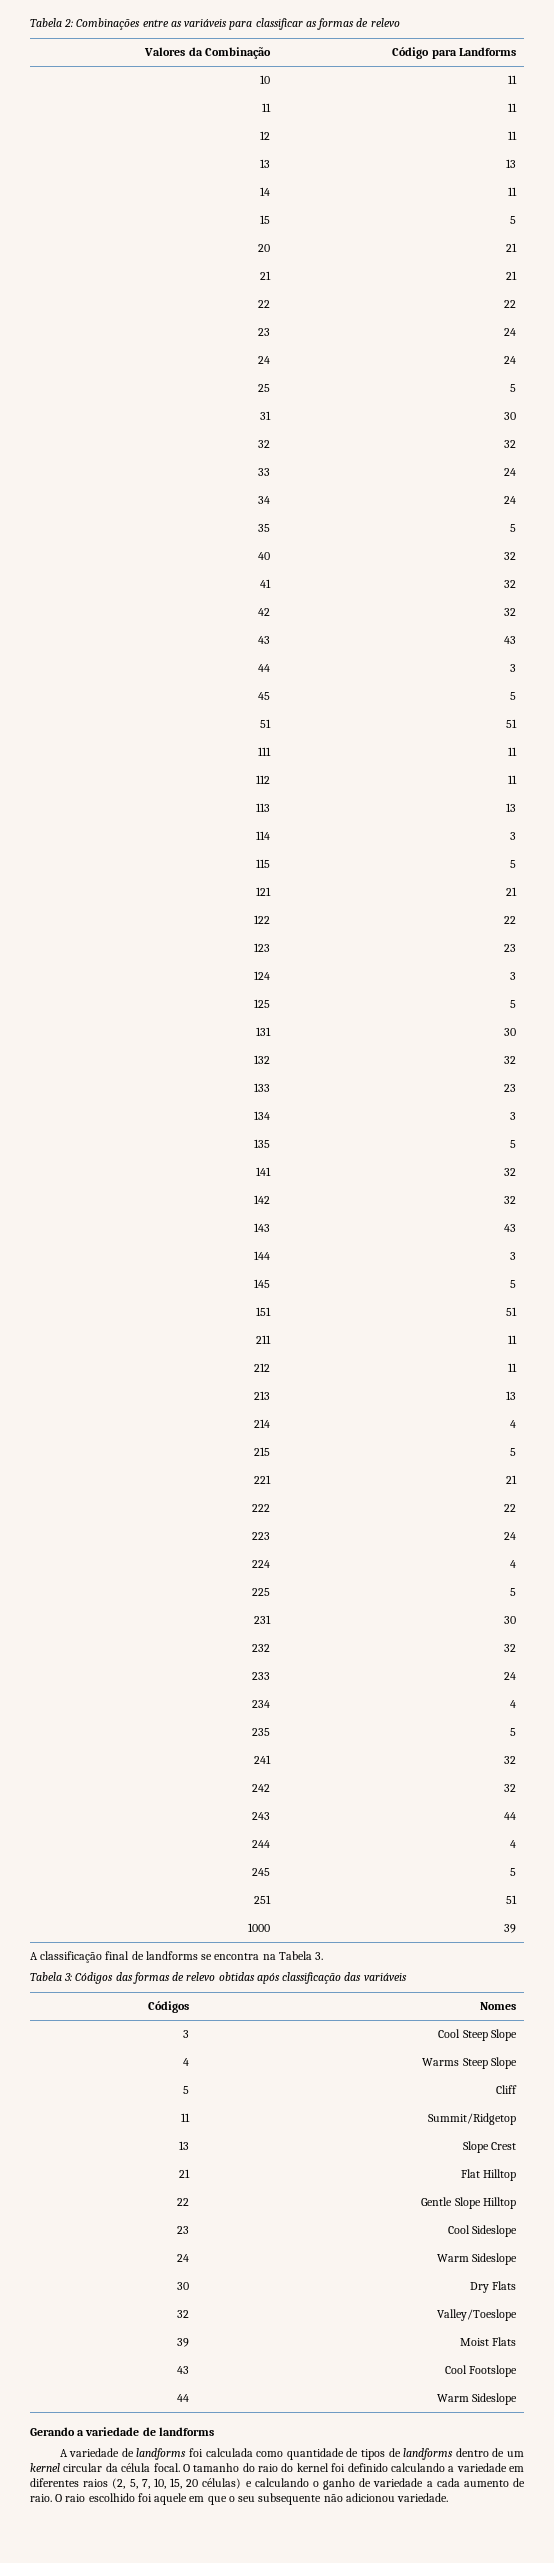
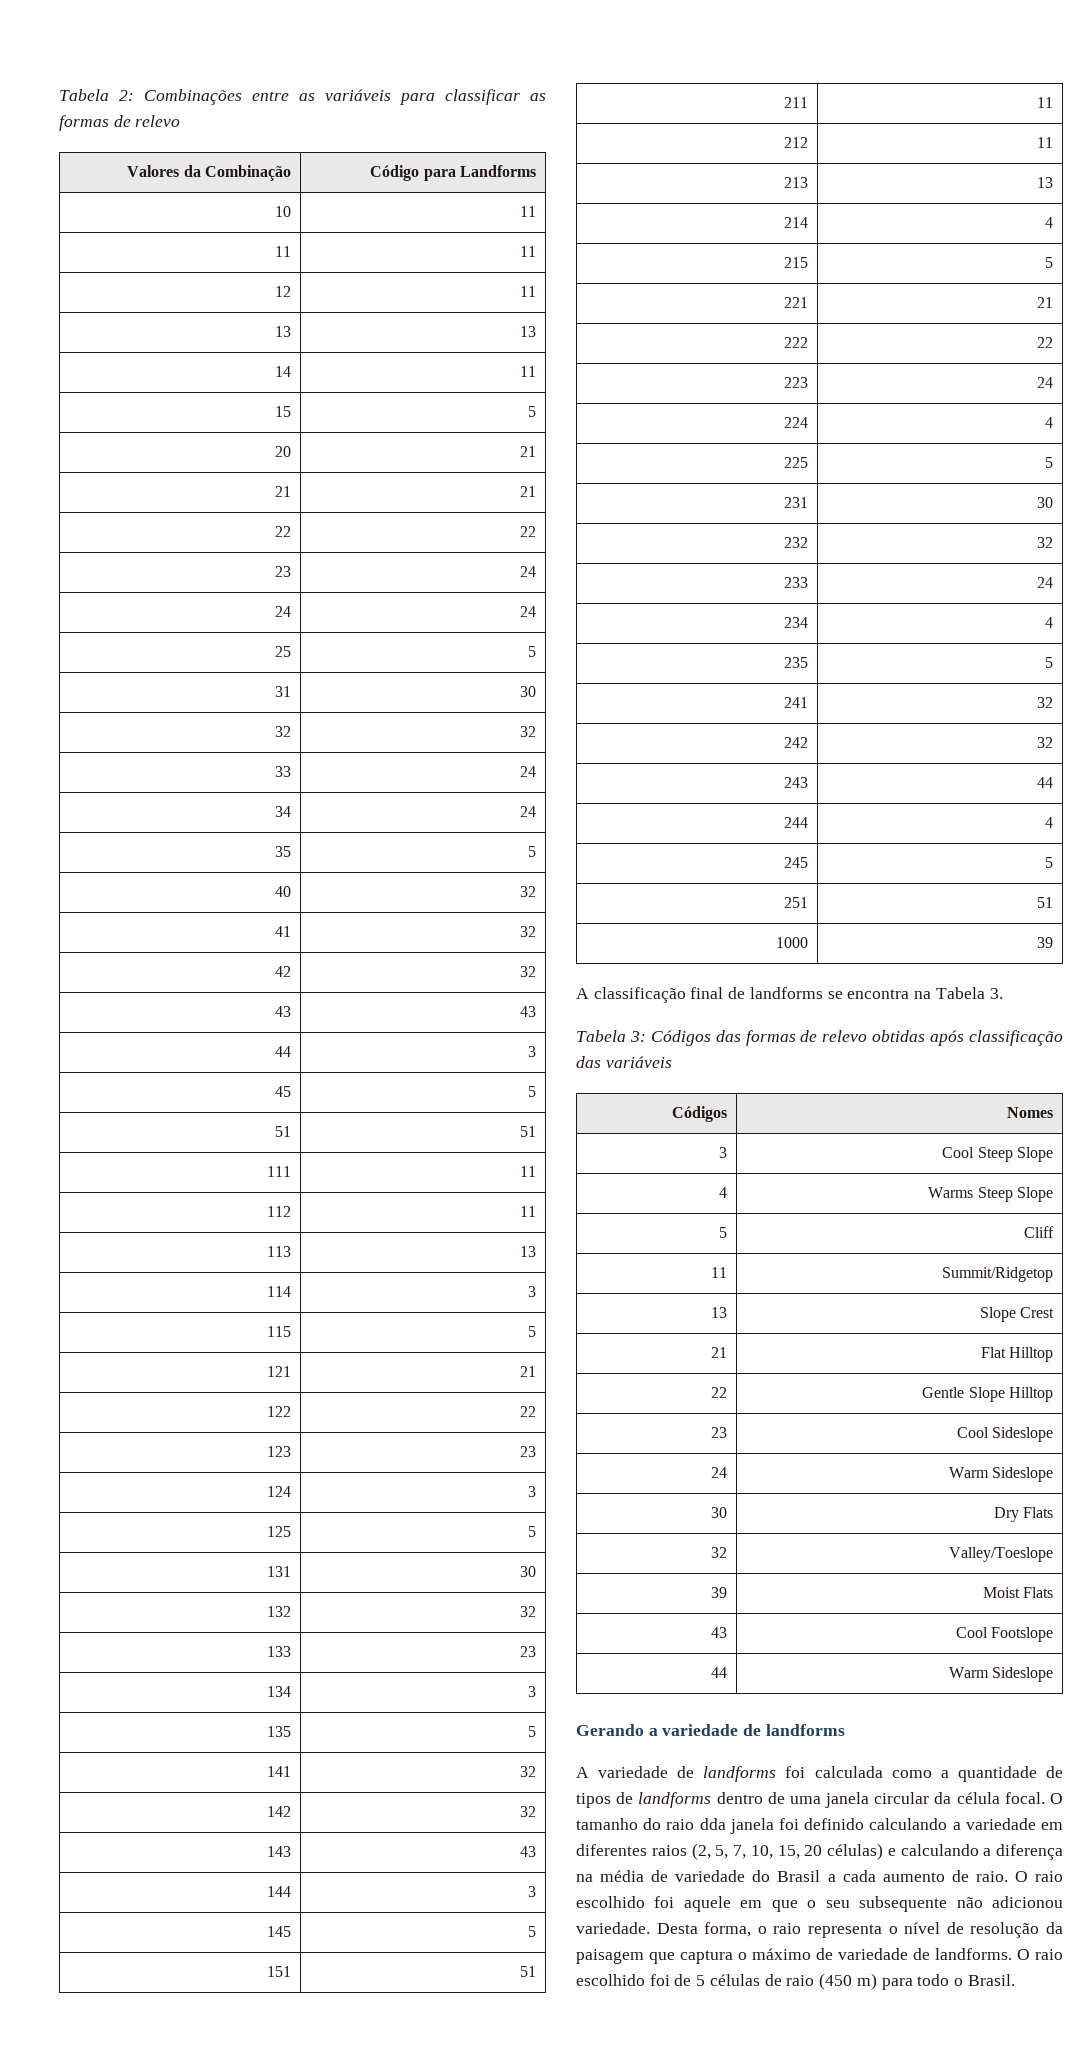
- A variedade de landforms foi calculada como quantidade de tipos de landforms dentro de um kernel circular da célula focal.
+ A variedade de landforms foi calculada como a quantidade de tipos de landforms dentro de uma janela circular da célula focal.
- O tamanho do raio do kernel foi definido calculando a variedade em diferentes raios (2, 5, 7, 10, 15, 20 células) e calculando o ganho de variedade a cada aumento de raio.
+ O tamanho do raio dda janela foi definido calculando a variedade em diferentes raios (2, 5, 7, 10, 15, 20 células) e calculando a diferença na média de variedade do Brasil a cada aumento de raio.
+ Desta forma, o raio representa o nível de resolução da paisagem que captura o máximo de variedade de landforms. O raio escolhido foi de 5 células de raio (450 m) para todo o Brasil.

